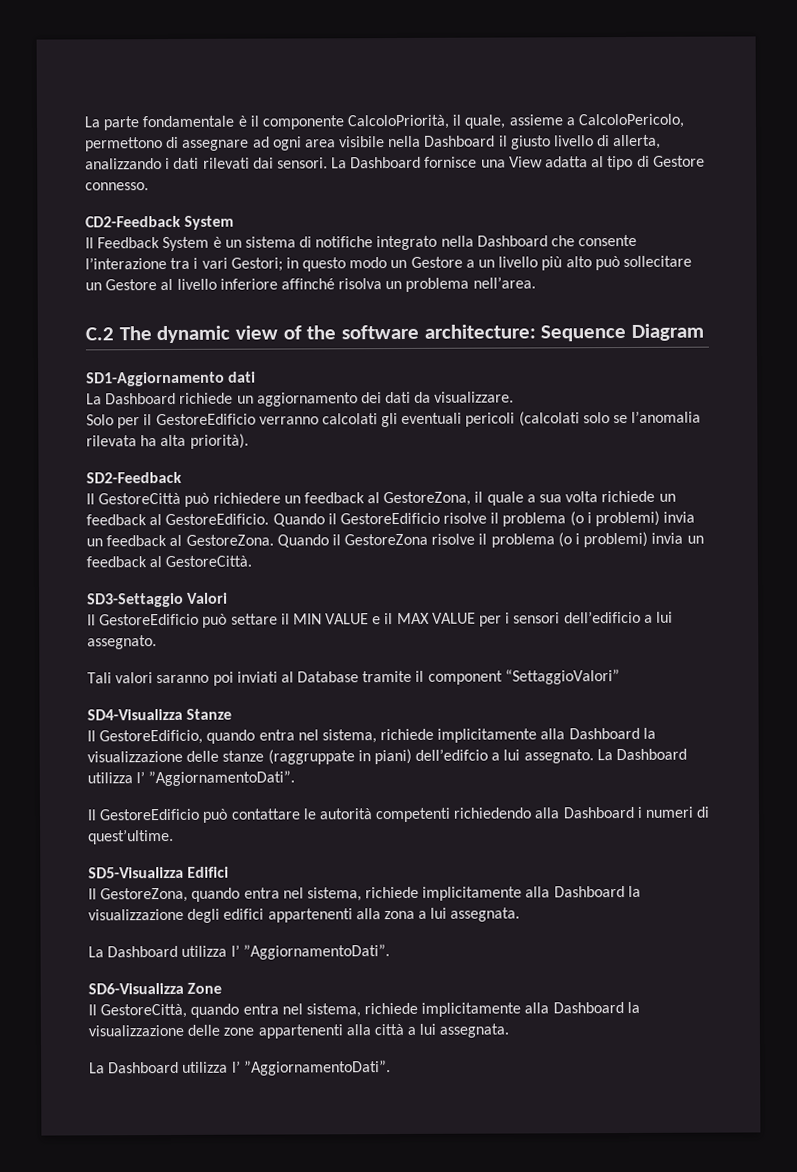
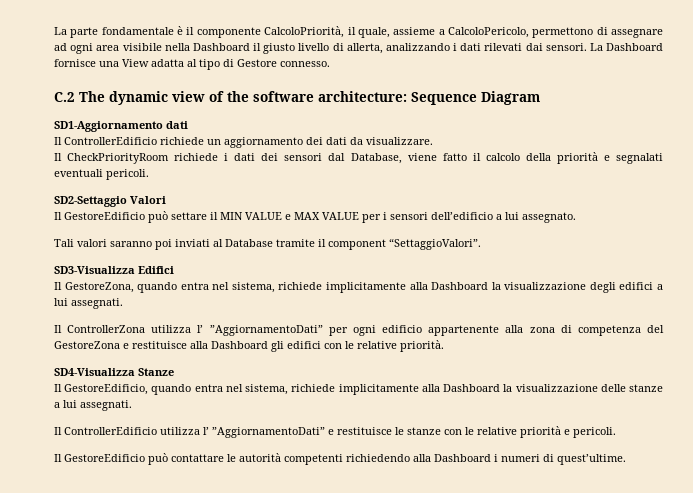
- CD2-Feedback System
- Il Feedback System è un sistema di notifiche integrato nella Dashboard che consente l’interazione tra i vari Gestori; in questo modo un Gestore a un livello più alto può sollecitare un Gestore al livello inferiore affinché risolva un problema nell’area.
- La Dashboard richiede un aggiornamento dei dati da visualizzare.
+ Il ControllerEdificio richiede un aggiornamento dei dati da visualizzare.
- Solo per il GestoreEdificio verranno calcolati gli eventuali pericoli (calcolati solo se l’anomalia rilevata ha alta priorità).
- SD2-Feedback
- Il GestoreCittà può richiedere un feedback al GestoreZona, il quale a sua volta richiede un feedback al GestoreEdificio. Quando il GestoreEdificio risolve il problema (o i problemi) invia un feedback al GestoreZona. Quando il GestoreZona risolve il problema (o i problemi) invia un feedback al GestoreCittà.
- SD3-Settaggio Valori
+ Il CheckPriorityRoom richiede i dati dei sensori dal Database, viene fatto il calcolo della priorità e segnalati eventuali pericoli.
+ SD2-Settaggio Valori
- Il GestoreEdificio può settare il MIN VALUE e il MAX VALUE per i sensori dell’edificio a lui assegnato.
+ Il GestoreEdificio può settare il MIN VALUE e MAX VALUE per i sensori dell’edificio a lui assegnato.
- Tali valori saranno poi inviati al Database tramite il component “SettaggioValori”
+ Tali valori saranno poi inviati al Database tramite il component “SettaggioValori”.
+ SD3-Visualizza Edifici
+ Il GestoreZona, quando entra nel sistema, richiede implicitamente alla Dashboard la visualizzazione degli edifici a lui assegnati.
+ Il ControllerZona utilizza l’ ”AggiornamentoDati” per ogni edificio appartenente alla zona di competenza del GestoreZona e restituisce alla Dashboard gli edifici con le relative priorità.
- Il GestoreEdificio, quando entra nel sistema, richiede implicitamente alla Dashboard la visualizzazione delle stanze (raggruppate in piani) dell’edifcio a lui assegnato. La Dashboard utilizza l’ ”AggiornamentoDati”.
+ Il GestoreEdificio, quando entra nel sistema, richiede implicitamente alla Dashboard la visualizzazione delle stanze a lui assegnati.
+ Il ControllerEdificio utilizza l’ ”AggiornamentoDati” e restituisce le stanze con le relative priorità e pericoli.
- SD5-Visualizza Edifici
- Il GestoreZona, quando entra nel sistema, richiede implicitamente alla Dashboard la visualizzazione degli edifici appartenenti alla zona a lui assegnata.
- La Dashboard utilizza l’ ”AggiornamentoDati”.
- SD6-Visualizza Zone
- Il GestoreCittà, quando entra nel sistema, richiede implicitamente alla Dashboard la visualizzazione delle zone appartenenti alla città a lui assegnata.
- La Dashboard utilizza l’ ”AggiornamentoDati”.

